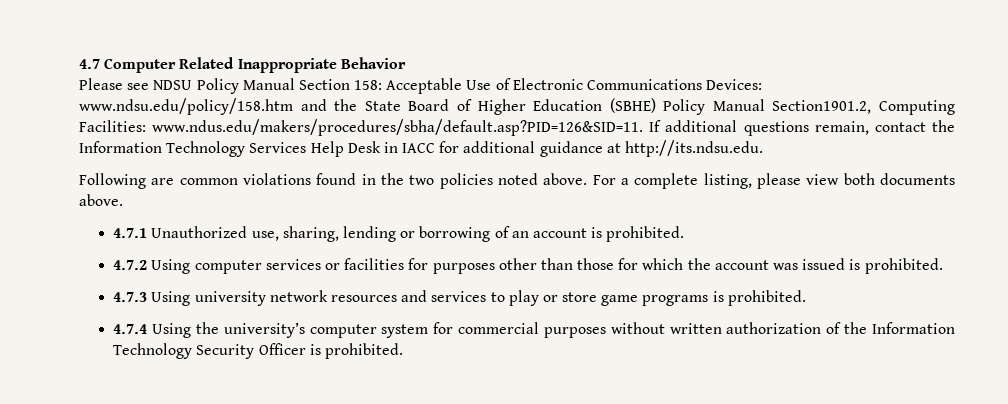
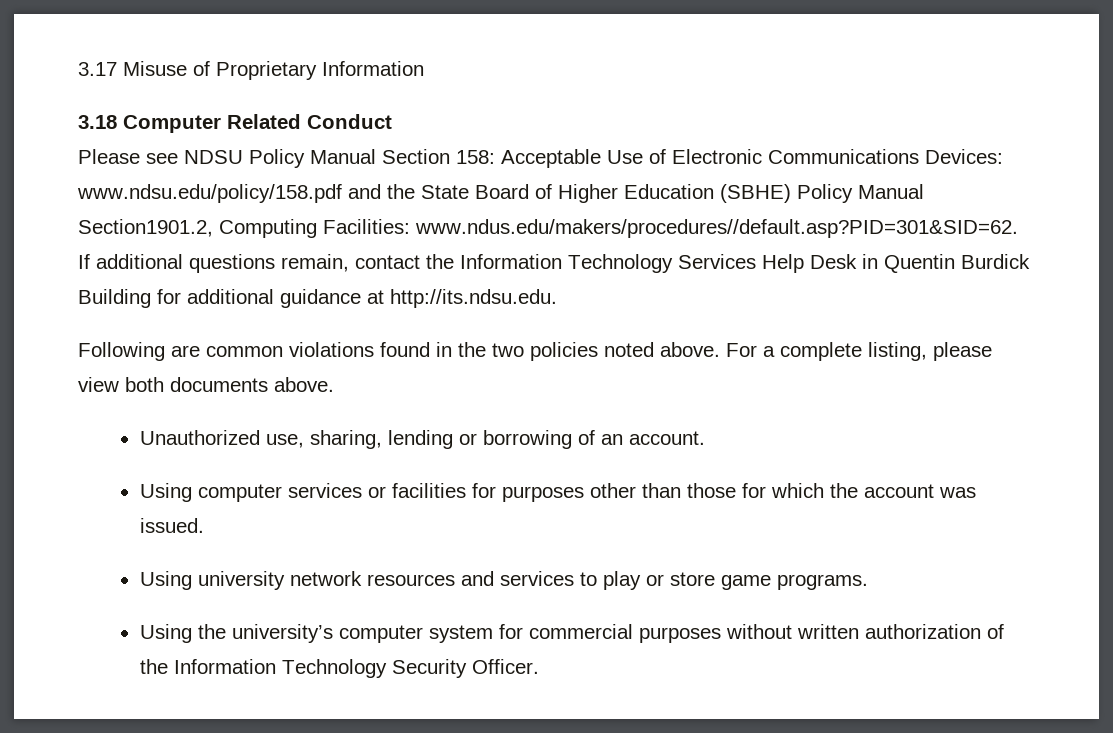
- 4.7 Computer Related Inappropriate Behavior
+ 3.17 Misuse of Proprietary Information
+ 3.18 Computer Related Conduct
- Please see NDSU Policy Manual Section 158: Acceptable Use of Electronic Communications Devices: www.ndsu.edu/policy/158.htm and the State Board of Higher Education (SBHE) Policy Manual Section1901.2, Computing Facilities: www.ndus.edu/makers/procedures/sbha/default.asp?PID=126&SID=11. If additional questions remain, contact the Information Technology Services Help Desk in IACC for additional guidance at http://its.ndsu.edu.
+ Please see NDSU Policy Manual Section 158: Acceptable Use of Electronic Communications Devices: www.ndsu.edu/policy/158.pdf and the State Board of Higher Education (SBHE) Policy Manual Section1901.2, Computing Facilities: www.ndus.edu/makers/procedures//default.asp?PID=301&SID=62. If additional questions remain, contact the Information Technology Services Help Desk in Quentin Burdick Building for additional guidance at http://its.ndsu.edu.
- 4.7.1 Unauthorized use, sharing, lending or borrowing of an account is prohibited.
- 4.7.2 Using computer services or facilities for purposes other than those for which the account was issued is prohibited.
- 4.7.3 Using university network resources and services to play or store game programs is prohibited.
- 4.7.4 Using the university’s computer system for commercial purposes without written authorization of the Information Technology Security Officer is prohibited.
+ Unauthorized use, sharing, lending or borrowing of an account.
+ Using computer services or facilities for purposes other than those for which the account was issued.
+ Using university network resources and services to play or store game programs.
+ Using the university’s computer system for commercial purposes without written authorization of the Information Technology Security Officer.

